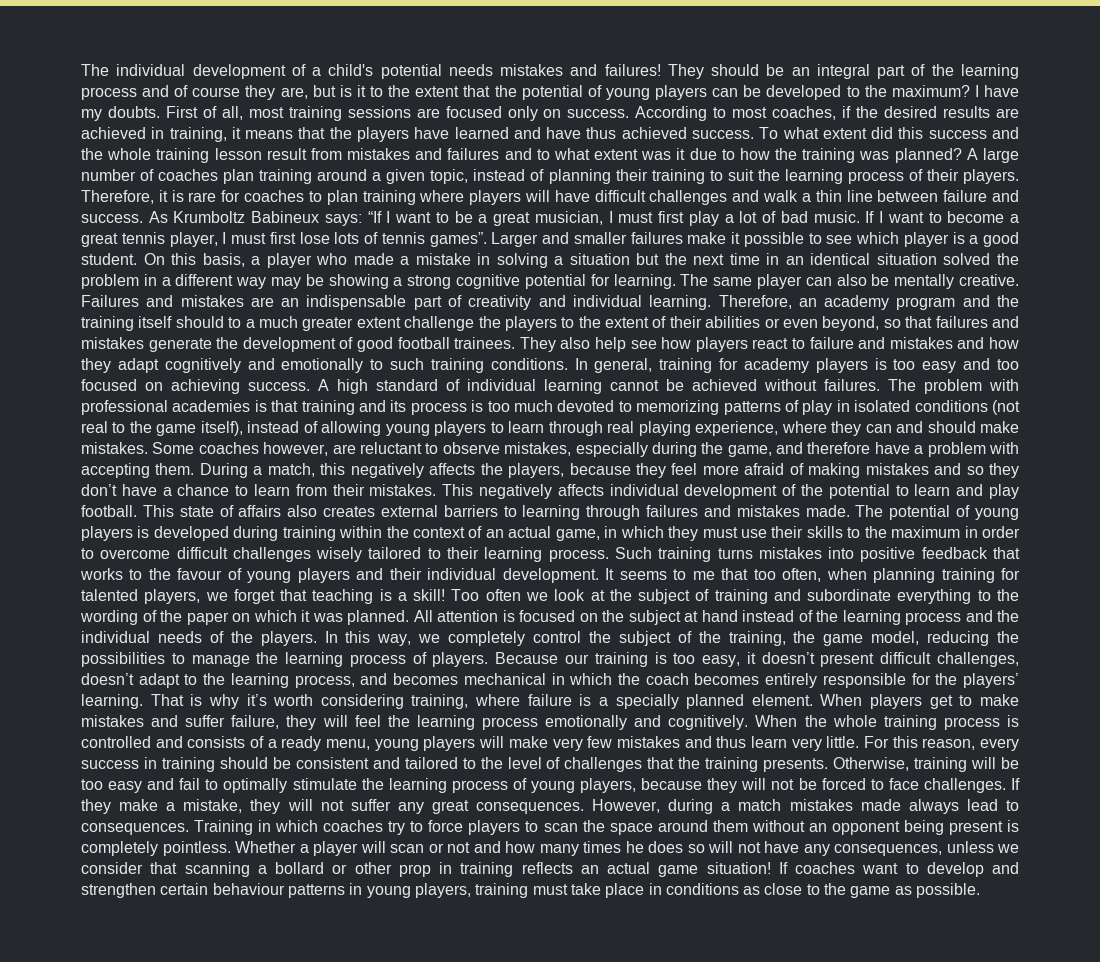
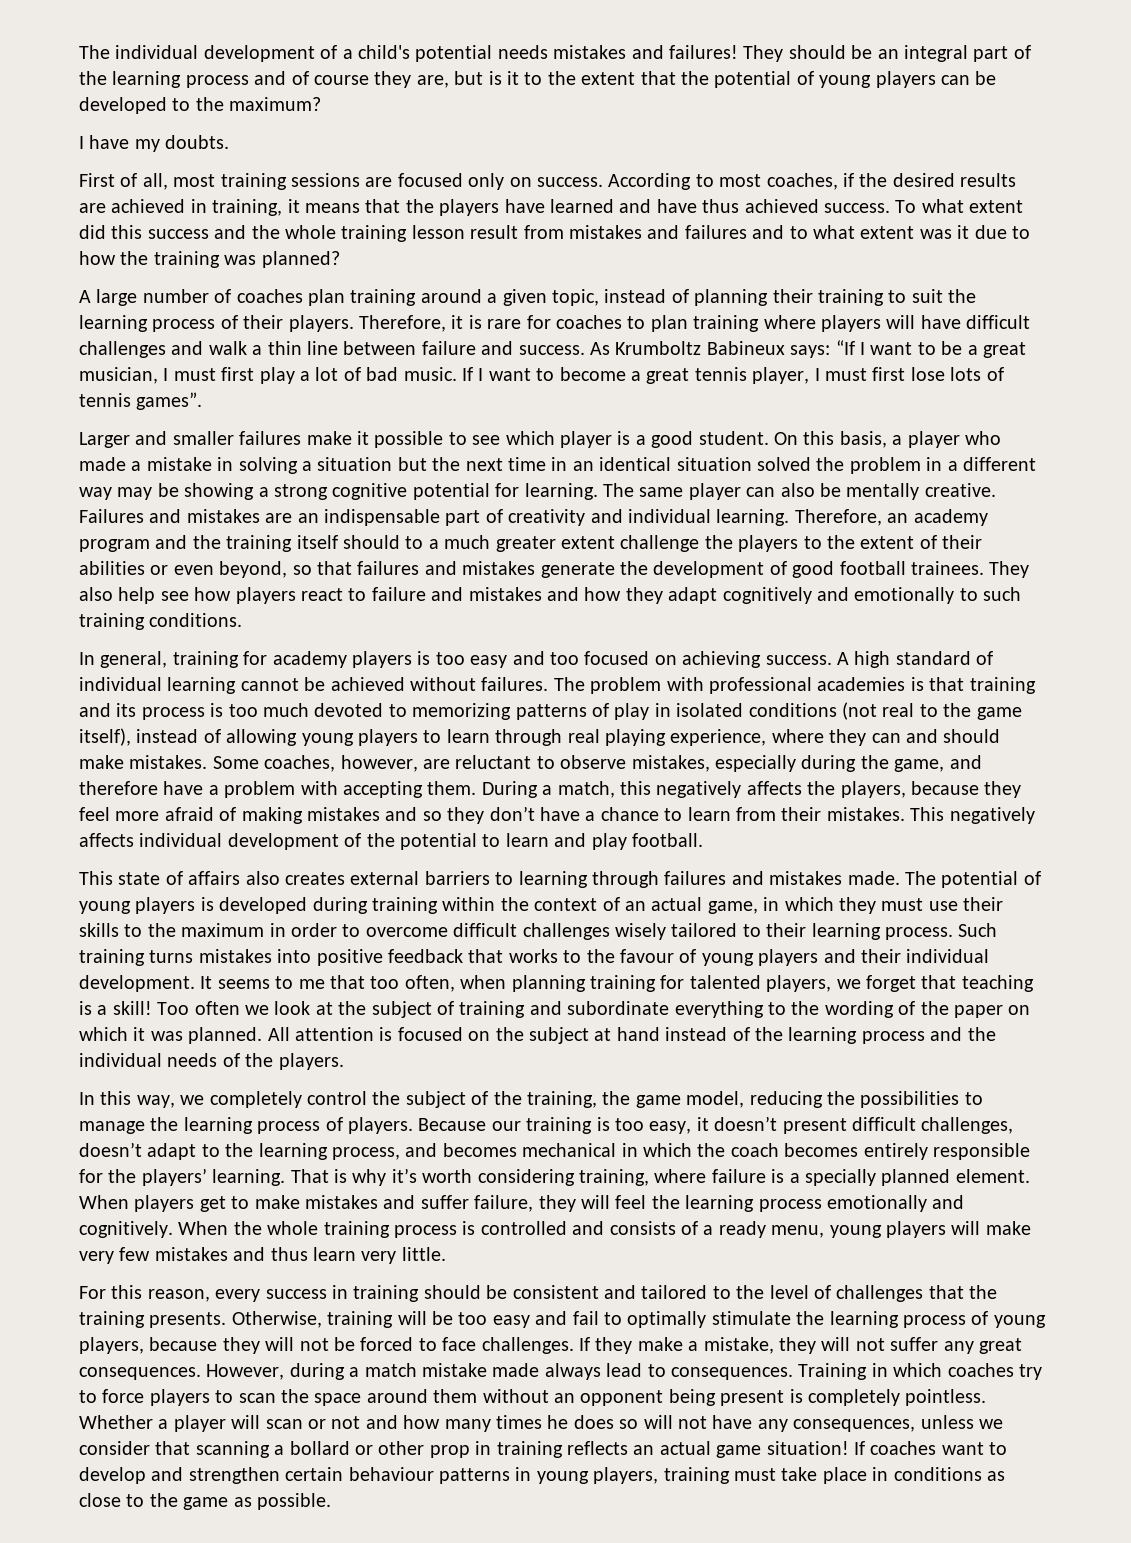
- They should be an integral part of the learning process and of course they are, but is it to the extent that the potential of young players can be developed to the maximum? I have my doubts. First of all, most training sessions are focused only on success.
+ They should be an integral part of the learning process and of course they are, but is it to the extent that the potential of young players can be developed to the maximum?
+ I have my doubts.
+ First of all, most training sessions are focused only on success.
- To what extent did this success and the whole training lesson result from mistakes and failures and to what extent was it due to how the training was planned? A large number of coaches plan training around a given topic, instead of planning their training to suit the learning process of their players.
+ To what extent did this success and the whole training lesson result from mistakes and failures and to what extent was it due to how the training was planned?
+ A large number of coaches plan training around a given topic, instead of planning their training to suit the learning process of their players.
- If I want to become a great tennis player, I must first lose lots of tennis games”. Larger and smaller failures make it possible to see which player is a good student.
+ If I want to become a great tennis player, I must first lose lots of tennis games”.
+ Larger and smaller failures make it possible to see which player is a good student.
- They also help see how players react to failure and mistakes and how they adapt cognitively and emotionally to such training conditions. In general, training for academy players is too easy and too focused on achieving success.
+ They also help see how players react to failure and mistakes and how they adapt cognitively and emotionally to such training conditions.
+ In general, training for academy players is too easy and too focused on achieving success.
- Some coaches however, are reluctant to observe mistakes, especially during the game, and therefore have a problem with accepting them.
+ Some coaches, however, are reluctant to observe mistakes, especially during the game, and therefore have a problem with accepting them.
- This negatively affects individual development of the potential to learn and play football. This state of affairs also creates external barriers to learning through failures and mistakes made.
+ This negatively affects individual development of the potential to learn and play football.
+ This state of affairs also creates external barriers to learning through failures and mistakes made.
- All attention is focused on the subject at hand instead of the learning process and the individual needs of the players. In this way, we completely control the subject of the training, the game model, reducing the possibilities to manage the learning process of players.
+ All attention is focused on the subject at hand instead of the learning process and the individual needs of the players.
+ In this way, we completely control the subject of the training, the game model, reducing the possibilities to manage the learning process of players.
- When the whole training process is controlled and consists of a ready menu, young players will make very few mistakes and thus learn very little. For this reason, every success in training should be consistent and tailored to the level of challenges that the training presents.
+ When the whole training process is controlled and consists of a ready menu, young players will make very few mistakes and thus learn very little.
+ For this reason, every success in training should be consistent and tailored to the level of challenges that the training presents.
- However, during a match mistakes made always lead to consequences.
+ However, during a match mistake made always lead to consequences.

